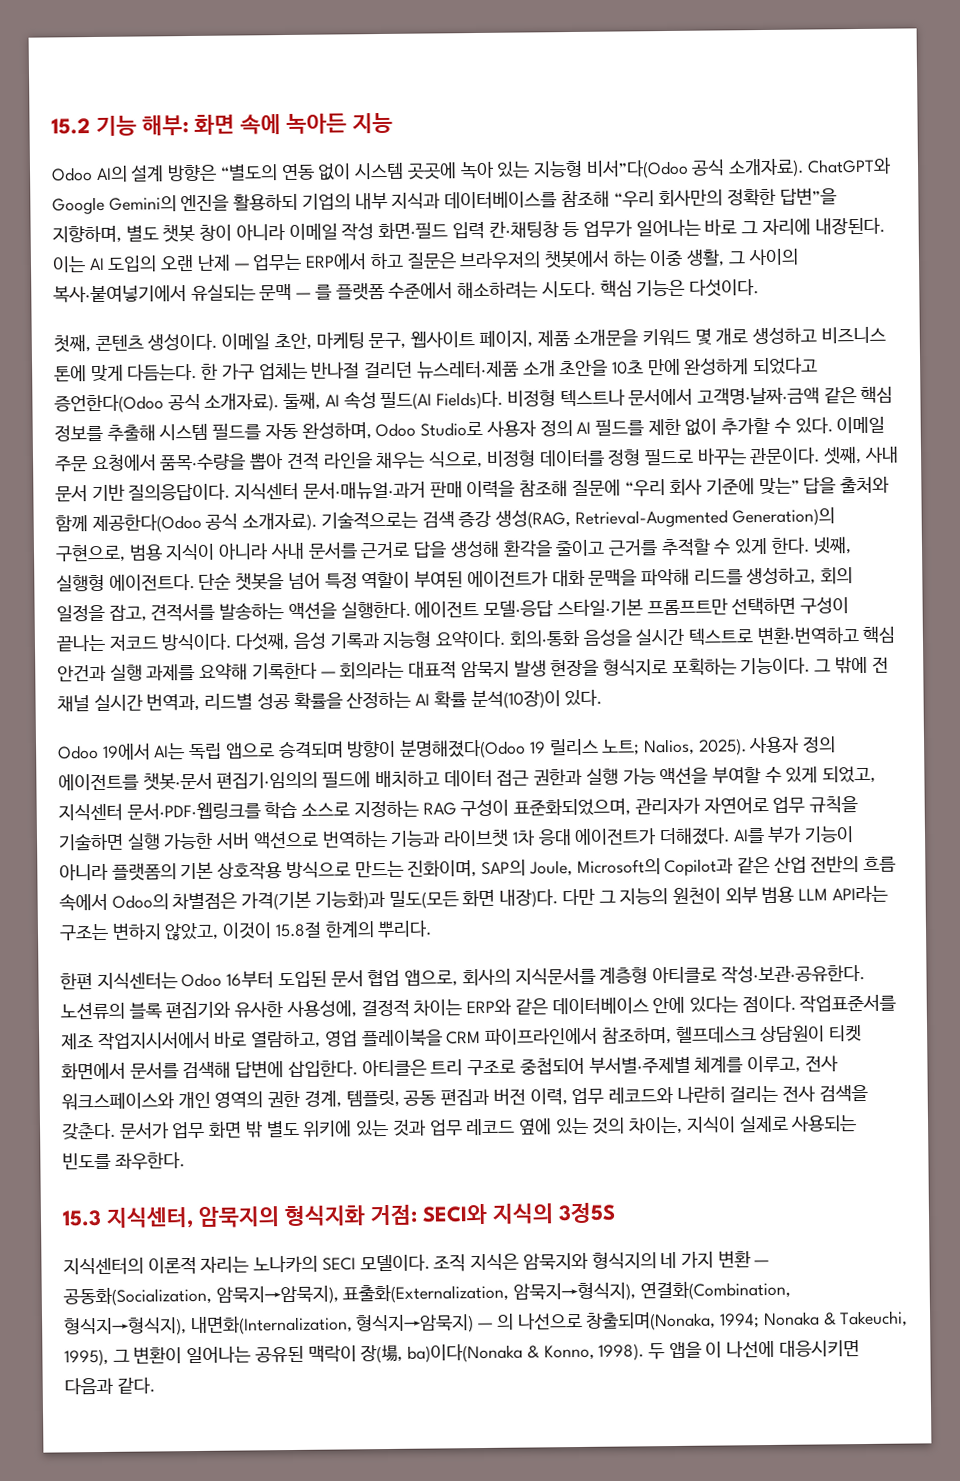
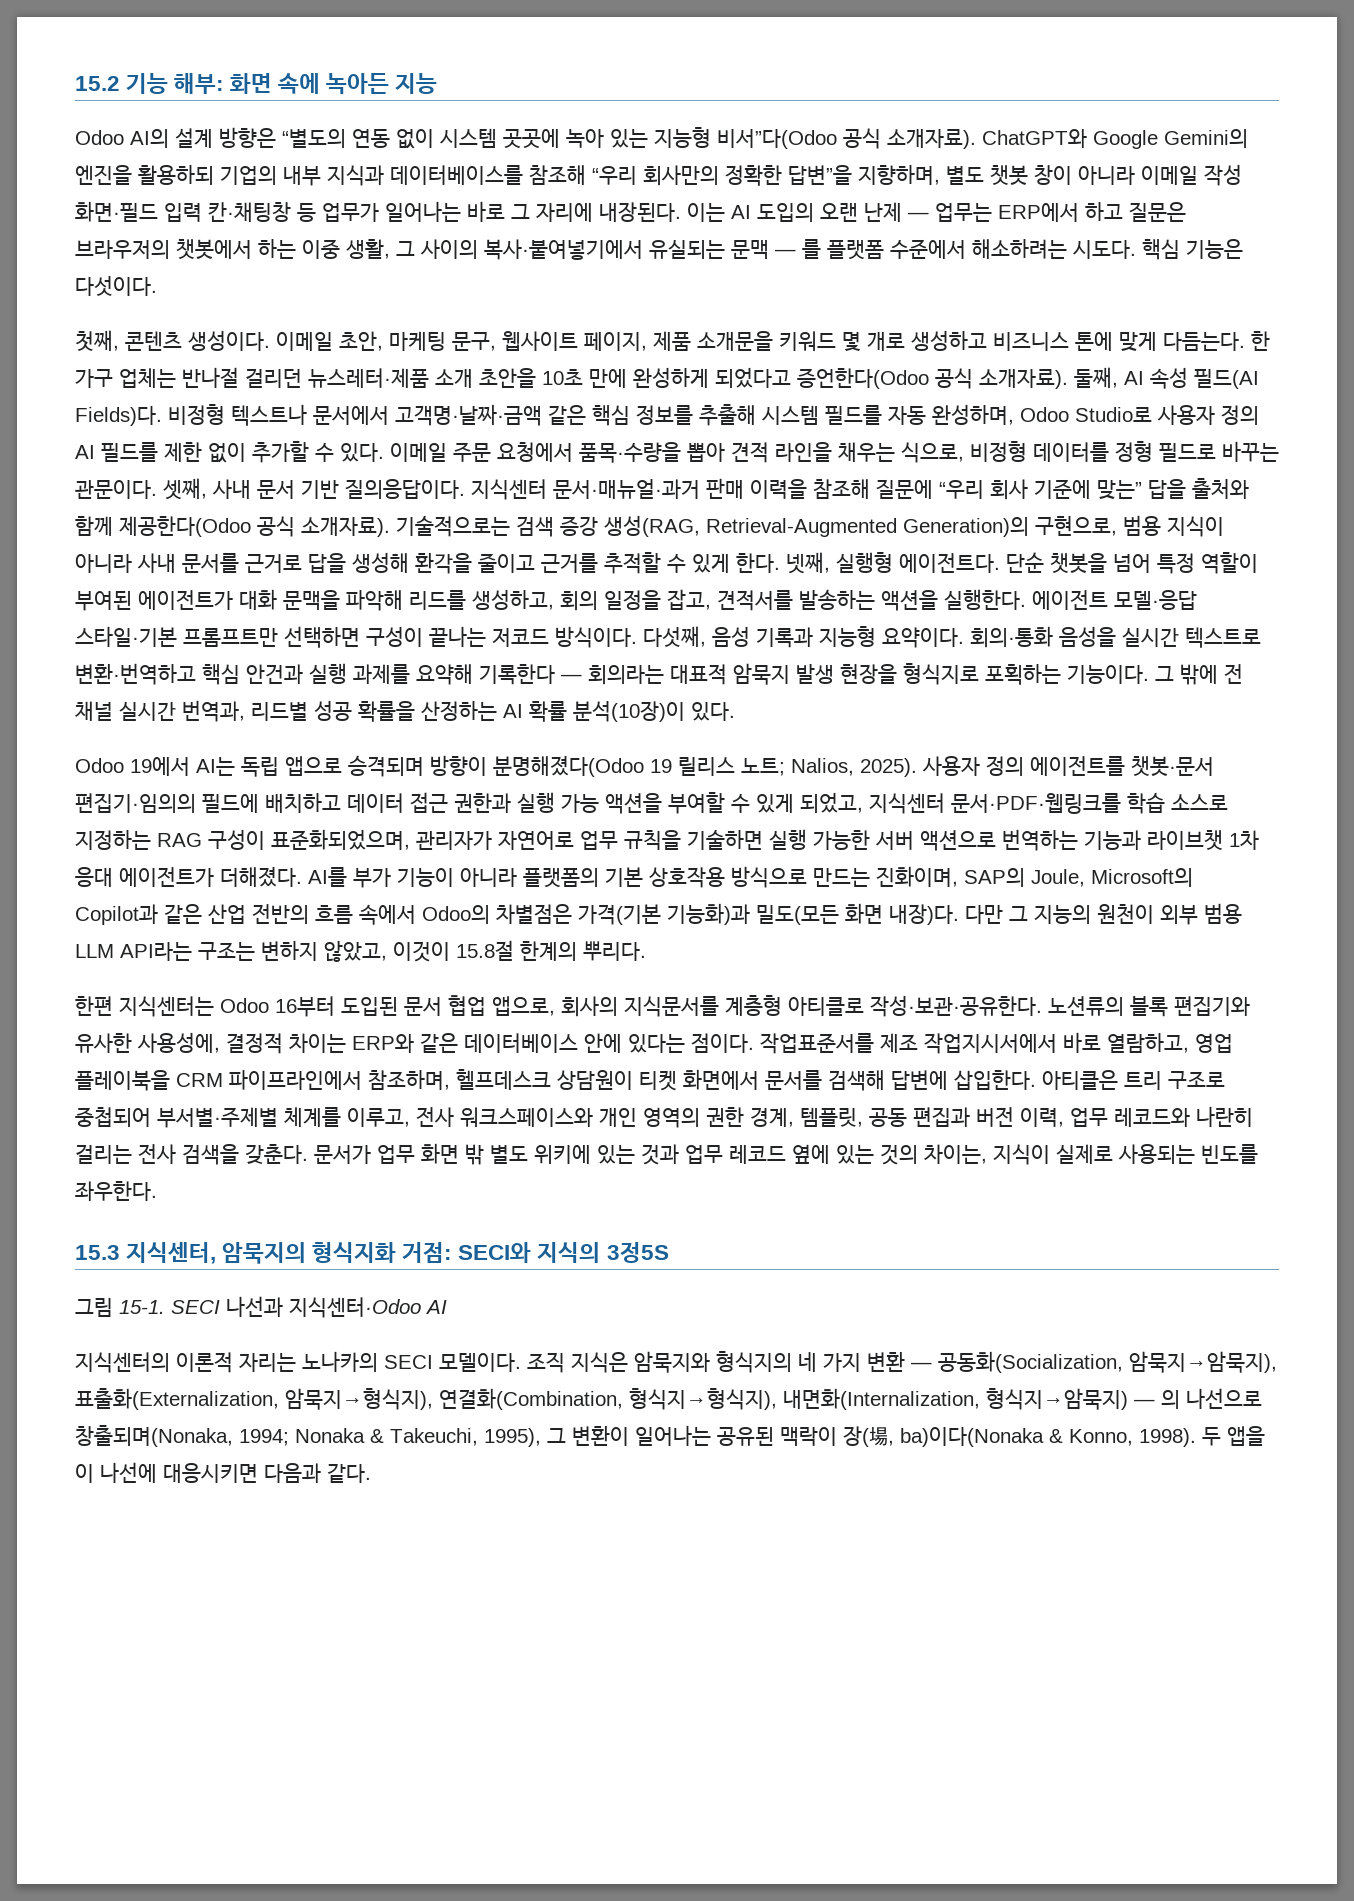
+ 그림 15-1. SECI 나선과 지식센터·Odoo AI

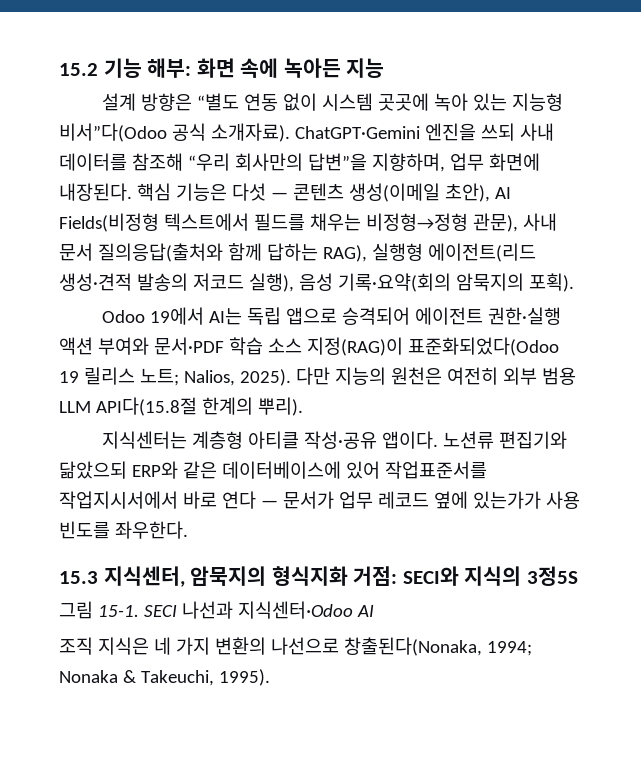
- Odoo AI의 설계 방향은 “별도의 연동 없이 시스템 곳곳에 녹아 있는 지능형 비서”다(Odoo 공식 소개자료).
+ 설계 방향은 “별도 연동 없이 시스템 곳곳에 녹아 있는 지능형 비서”다(Odoo 공식 소개자료).
- ChatGPT와 Google Gemini의 엔진을 활용하되 기업의 내부 지식과 데이터베이스를 참조해 “우리 회사만의 정확한 답변”을 지향하며, 별도 챗봇 창이 아니라 이메일 작성 화면·필드 입력 칸·채팅창 등 업무가 일어나는 바로 그 자리에 내장된다. 이는 AI 도입의 오랜 난제 — 업무는 ERP에서 하고 질문은 브라우저의 챗봇에서 하는 이중 생활, 그 사이의 복사·붙여넣기에서 유실되는 문맥 — 를 플랫폼 수준에서 해소하려는 시도다. 핵심 기능은 다섯이다.
- 첫째, 콘텐츠 생성이다. 이메일 초안, 마케팅 문구, 웹사이트 페이지, 제품 소개문을 키워드 몇 개로 생성하고 비즈니스 톤에 맞게 다듬는다. 한 가구 업체는 반나절 걸리던 뉴스레터·제품 소개 초안을 10초 만에 완성하게 되었다고 증언한다(Odoo 공식 소개자료). 둘째, AI 속성 필드(AI Fields)다. 비정형 텍스트나 문서에서 고객명·날짜·금액 같은 핵심 정보를 추출해 시스템 필드를 자동 완성하며, Odoo Studio로 사용자 정의 AI 필드를 제한 없이 추가할 수 있다. 이메일 주문 요청에서 품목·수량을 뽑아 견적 라인을 채우는 식으로, 비정형 데이터를 정형 필드로 바꾸는 관문이다. 셋째, 사내 문서 기반 질의응답이다. 지식센터 문서·매뉴얼·과거 판매 이력을 참조해 질문에 “우리 회사 기준에 맞는” 답을 출처와 함께 제공한다(Odoo 공식 소개자료). 기술적으로는 검색 증강 생성(RAG, Retrieval-Augmented Generation)의 구현으로, 범용 지식이 아니라 사내 문서를 근거로 답을 생성해 환각을 줄이고 근거를 추적할 수 있게 한다. 넷째, 실행형 에이전트다. 단순 챗봇을 넘어 특정 역할이 부여된 에이전트가 대화 문맥을 파악해 리드를 생성하고, 회의 일정을 잡고, 견적서를 발송하는 액션을 실행한다. 에이전트 모델·응답 스타일·기본 프롬프트만 선택하면 구성이 끝나는 저코드 방식이다. 다섯째, 음성 기록과 지능형 요약이다. 회의·통화 음성을 실시간 텍스트로 변환·번역하고 핵심 안건과 실행 과제를 요약해 기록한다 — 회의라는 대표적 암묵지 발생 현장을 형식지로 포획하는 기능이다. 그 밖에 전 채널 실시간 번역과, 리드별 성공 확률을 산정하는 AI 확률 분석(10장)이 있다.
+ ChatGPT·Gemini 엔진을 쓰되 사내 데이터를 참조해 “우리 회사만의 답변”을 지향하며, 업무 화면에 내장된다. 핵심 기능은 다섯 — 콘텐츠 생성(이메일 초안), AI Fields(비정형 텍스트에서 필드를 채우는 비정형→정형 관문), 사내 문서 질의응답(출처와 함께 답하는 RAG), 실행형 에이전트(리드 생성·견적 발송의 저코드 실행), 음성 기록·요약(회의 암묵지의 포획).
- Odoo 19에서 AI는 독립 앱으로 승격되며 방향이 분명해졌다(Odoo 19 릴리스 노트; Nalios, 2025).
+ Odoo 19에서 AI는 독립 앱으로 승격되어 에이전트 권한·실행 액션 부여와 문서·PDF 학습 소스 지정(RAG)이 표준화되었다(Odoo 19 릴리스 노트; Nalios, 2025).
- 사용자 정의 에이전트를 챗봇·문서 편집기·임의의 필드에 배치하고 데이터 접근 권한과 실행 가능 액션을 부여할 수 있게 되었고, 지식센터 문서·PDF·웹링크를 학습 소스로 지정하는 RAG 구성이 표준화되었으며, 관리자가 자연어로 업무 규칙을 기술하면 실행 가능한 서버 액션으로 번역하는 기능과 라이브챗 1차 응대 에이전트가 더해졌다. AI를 부가 기능이 아니라 플랫폼의 기본 상호작용 방식으로 만드는 진화이며, SAP의 Joule, Microsoft의 Copilot과 같은 산업 전반의 흐름 속에서 Odoo의 차별점은 가격(기본 기능화)과 밀도(모든 화면 내장)다. 다만 그 지능의 원천이 외부 범용 LLM API라는 구조는 변하지 않았고, 이것이 15.8절 한계의 뿌리다.
- 한편 지식센터는 Odoo 16부터 도입된 문서 협업 앱으로, 회사의 지식문서를 계층형 아티클로 작성·보관·공유한다. 노션류의 블록 편집기와 유사한 사용성에, 결정적 차이는 ERP와 같은 데이터베이스 안에 있다는 점이다. 작업표준서를 제조 작업지시서에서 바로 열람하고, 영업 플레이북을 CRM 파이프라인에서 참조하며, 헬프데스크 상담원이 티켓 화면에서 문서를 검색해 답변에 삽입한다. 아티클은 트리 구조로 중첩되어 부서별·주제별 체계를 이루고, 전사 워크스페이스와 개인 영역의 권한 경계, 템플릿, 공동 편집과 버전 이력, 업무 레코드와 나란히 걸리는 전사 검색을 갖춘다. 문서가 업무 화면 밖 별도 위키에 있는 것과 업무 레코드 옆에 있는 것의 차이는, 지식이 실제로 사용되는 빈도를 좌우한다.
+ 다만 지능의 원천은 여전히 외부 범용 LLM API다(15.8절 한계의 뿌리).
+ 지식센터는 계층형 아티클 작성·공유 앱이다. 노션류 편집기와 닮았으되 ERP와 같은 데이터베이스에 있어 작업표준서를 작업지시서에서 바로 연다 — 문서가 업무 레코드 옆에 있는가가 사용 빈도를 좌우한다.
- 지식센터의 이론적 자리는 노나카의 SECI 모델이다. 조직 지식은 암묵지와 형식지의 네 가지 변환 — 공동화(Socialization, 암묵지→암묵지), 표출화(Externalization, 암묵지→형식지), 연결화(Combination, 형식지→형식지), 내면화(Internalization, 형식지→암묵지) — 의 나선으로 창출되며(Nonaka, 1994; Nonaka & Takeuchi, 1995), 그 변환이 일어나는 공유된 맥락이 장(場, ba)이다(Nonaka & Konno, 1998). 두 앱을 이 나선에 대응시키면 다음과 같다.
+ 조직 지식은 네 가지 변환의 나선으로 창출된다(Nonaka, 1994; Nonaka & Takeuchi, 1995).

